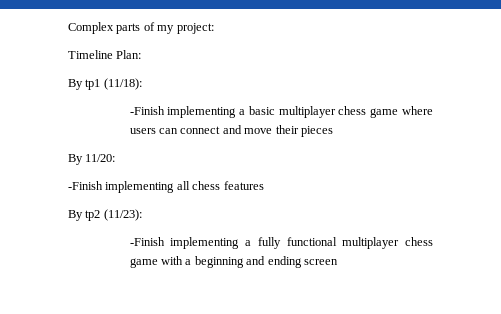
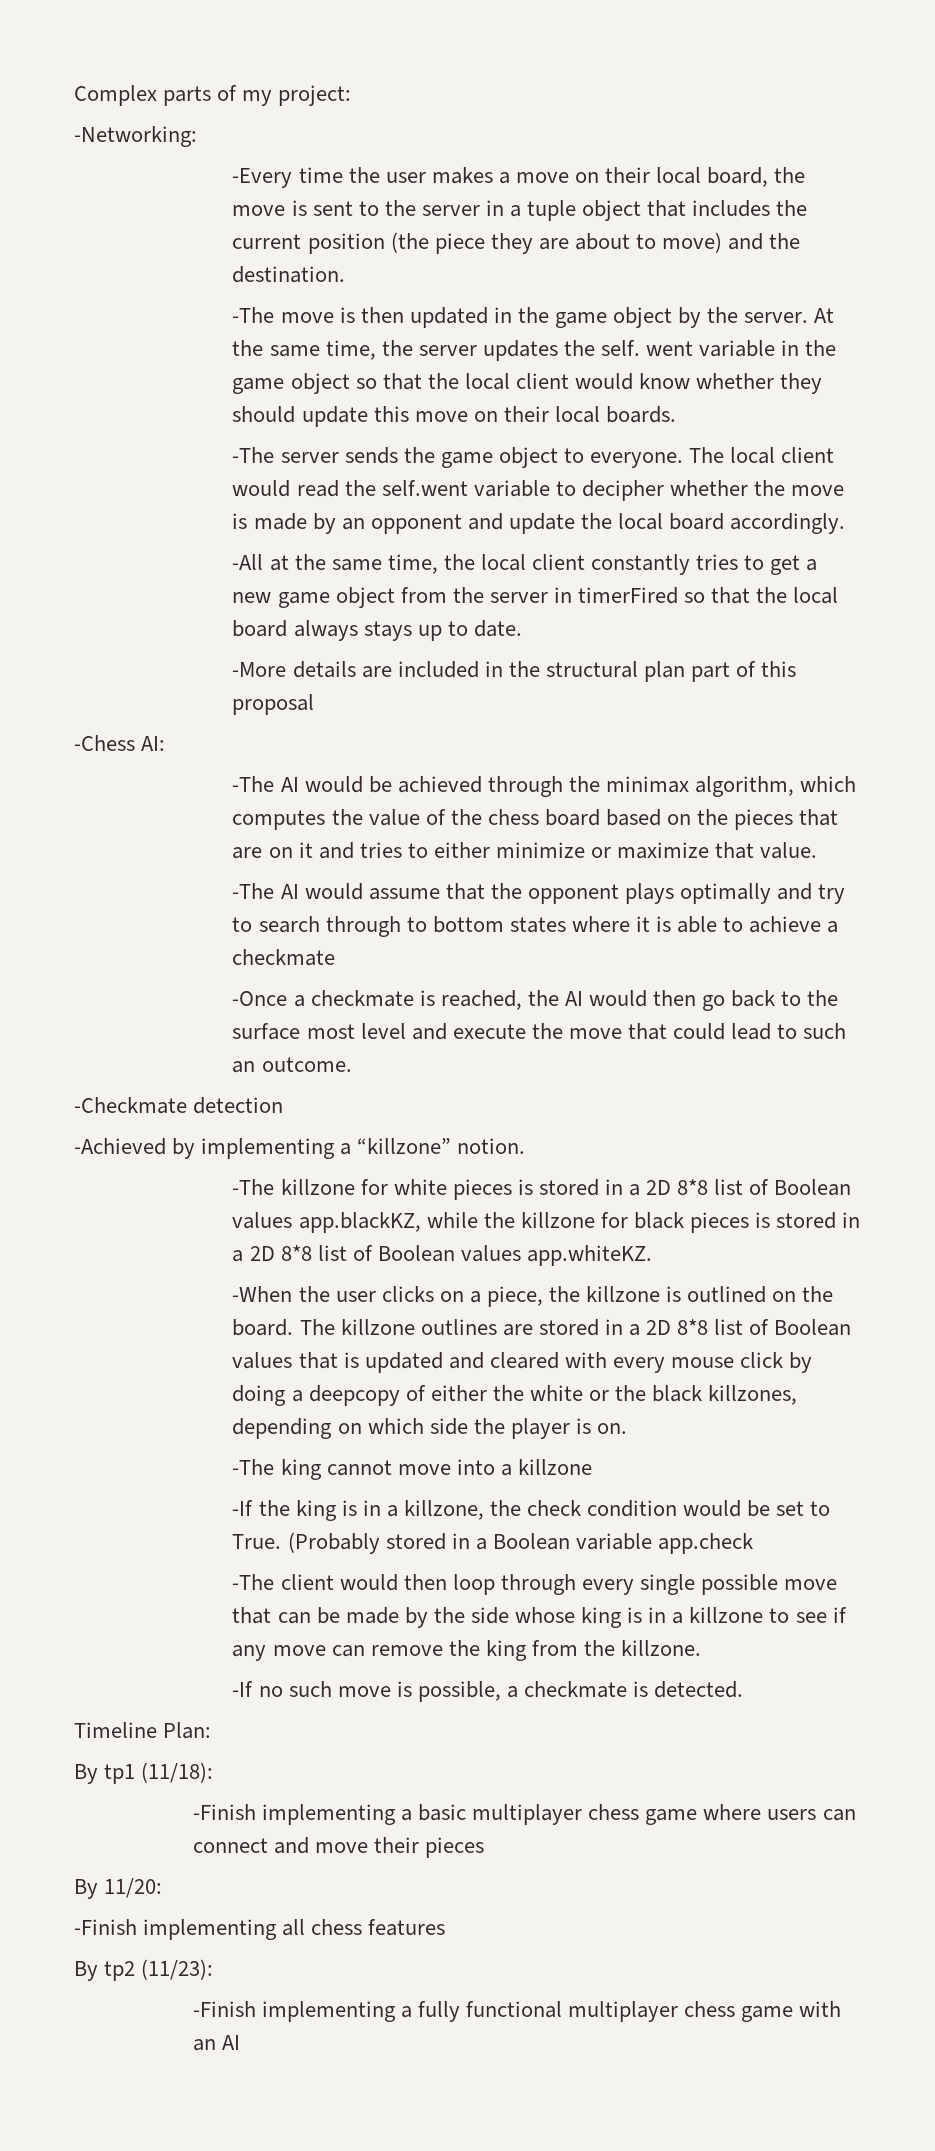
+ -Networking:
+ -Every time the user makes a move on their local board, the move is sent to the server in a tuple object that includes the current position (the piece they are about to move) and the destination.
+ -The move is then updated in the game object by the server. At the same time, the server updates the self. went variable in the game object so that the local client would know whether they should update this move on their local boards.
+ -The server sends the game object to everyone. The local client would read the self.went variable to decipher whether the move is made by an opponent and update the local board accordingly.
+ -All at the same time, the local client constantly tries to get a new game object from the server in timerFired so that the local board always stays up to date.
+ -More details are included in the structural plan part of this proposal
+ -Chess AI:
+ -The AI would be achieved through the minimax algorithm, which computes the value of the chess board based on the pieces that are on it and tries to either minimize or maximize that value.
+ -The AI would assume that the opponent plays optimally and try to search through to bottom states where it is able to achieve a checkmate
+ -Once a checkmate is reached, the AI would then go back to the surface most level and execute the move that could lead to such an outcome.
+ -Checkmate detection
+ -Achieved by implementing a “killzone” notion.
+ -The killzone for white pieces is stored in a 2D 8*8 list of Boolean values app.blackKZ, while the killzone for black pieces is stored in a 2D 8*8 list of Boolean values app.whiteKZ.
+ -When the user clicks on a piece, the killzone is outlined on the board. The killzone outlines are stored in a 2D 8*8 list of Boolean values that is updated and cleared with every mouse click by doing a deepcopy of either the white or the black killzones, depending on which side the player is on.
+ -The king cannot move into a killzone
+ -If the king is in a killzone, the check condition would be set to True. (Probably stored in a Boolean variable app.check
+ -The client would then loop through every single possible move that can be made by the side whose king is in a killzone to see if any move can remove the king from the killzone.
+ -If no such move is possible, a checkmate is detected.
- -Finish implementing a fully functional multiplayer chess game with a beginning and ending screen
+ -Finish implementing a fully functional multiplayer chess game with an AI

